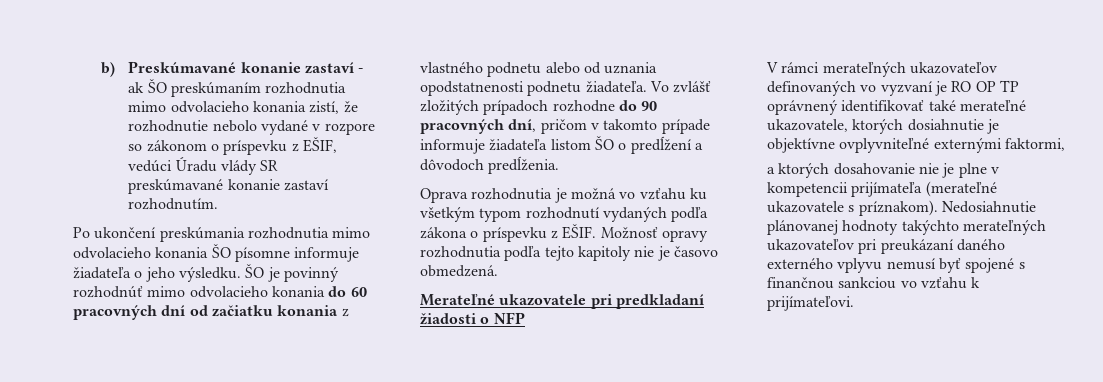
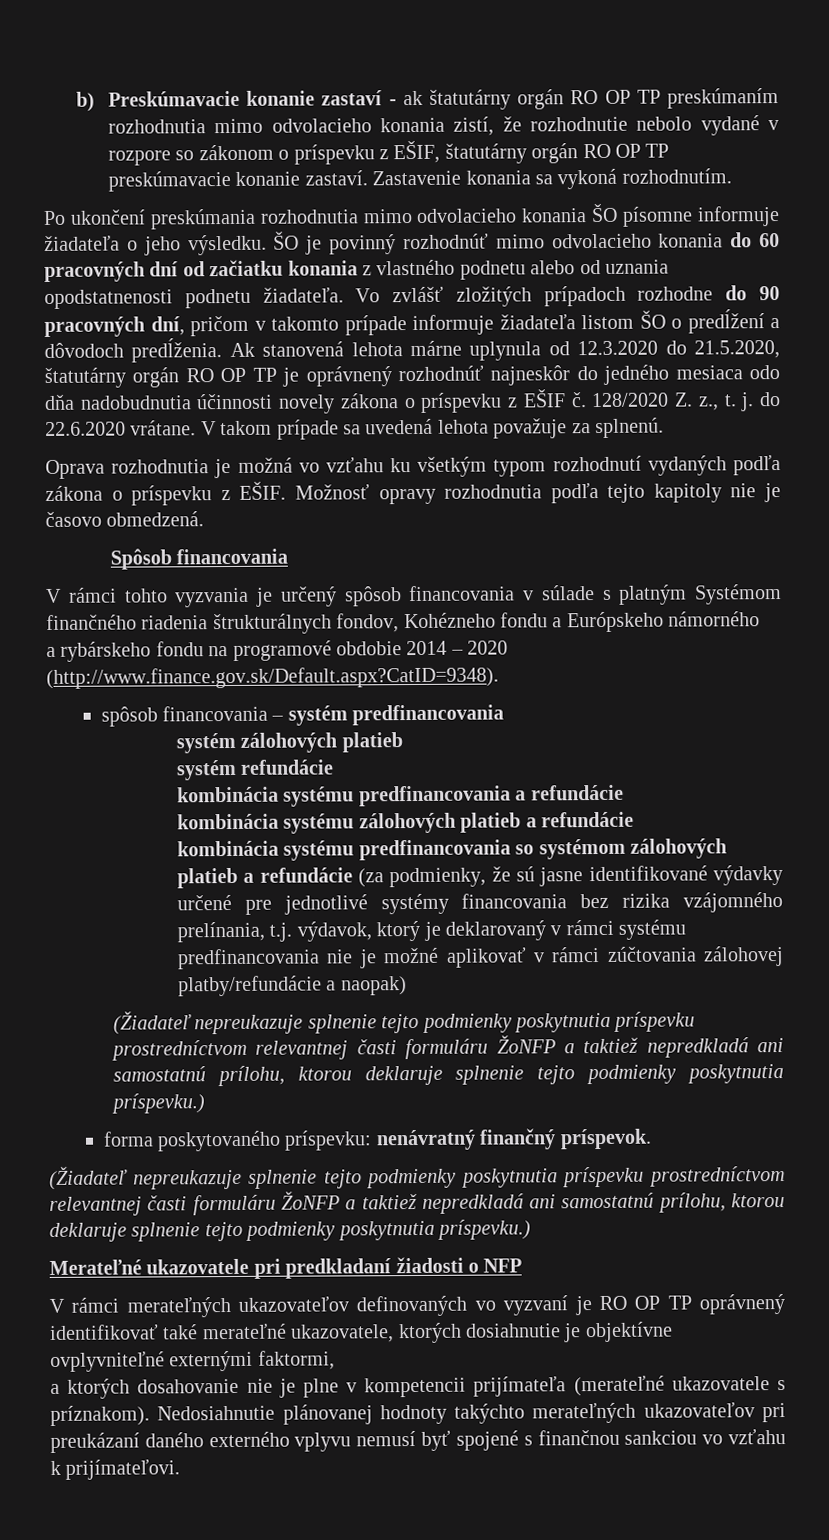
- b) Preskúmavané konanie zastaví - ak ŠO preskúmaním rozhodnutia mimo odvolacieho konania zistí, že rozhodnutie nebolo vydané v rozpore so zákonom o príspevku z EŠIF, vedúci Úradu vlády SR preskúmavané konanie zastaví rozhodnutím.
+ b) Preskúmavacie konanie zastaví - ak štatutárny orgán RO OP TP preskúmaním rozhodnutia mimo odvolacieho konania zistí, že rozhodnutie nebolo vydané v rozpore so zákonom o príspevku z EŠIF, štatutárny orgán RO OP TP preskúmavacie konanie zastaví. Zastavenie konania sa vykoná rozhodnutím.
+ Ak stanovená lehota márne uplynula od 12.3.2020 do 21.5.2020, štatutárny orgán RO OP TP je oprávnený rozhodnúť najneskôr do jedného mesiaca odo dňa nadobudnutia účinnosti novely zákona o príspevku z EŠIF č. 128/2020 Z. z., t. j. do 22.6.2020 vrátane. V takom prípade sa uvedená lehota považuje za splnenú.
+ Spôsob financovania
+ V rámci tohto vyzvania je určený spôsob financovania v súlade s platným Systémom finančného riadenia štrukturálnych fondov, Kohézneho fondu a Európskeho námorného
+ a rybárskeho fondu na programové obdobie 2014 – 2020 (http://www.finance.gov.sk/Default.aspx?CatID=9348).
+ spôsob financovania – systém predfinancovania
+ systém zálohových platieb
+ systém refundácie
+ kombinácia systému predfinancovania a refundácie
+ kombinácia systému zálohových platieb a refundácie
+ kombinácia systému predfinancovania so systémom zálohových platieb a refundácie (za podmienky, že sú jasne identifikované výdavky určené pre jednotlivé systémy financovania bez rizika vzájomného prelínania, t.j. výdavok, ktorý je deklarovaný v rámci systému predfinancovania nie je možné aplikovať v rámci zúčtovania zálohovej platby/refundácie a naopak)
+ (Žiadateľ nepreukazuje splnenie tejto podmienky poskytnutia príspevku prostredníctvom relevantnej časti formuláru ŽoNFP a taktiež nepredkladá ani samostatnú prílohu, ktorou deklaruje splnenie tejto podmienky poskytnutia príspevku.)
+ forma poskytovaného príspevku: nenávratný finančný príspevok.
+ (Žiadateľ nepreukazuje splnenie tejto podmienky poskytnutia príspevku prostredníctvom relevantnej časti formuláru ŽoNFP a taktiež nepredkladá ani samostatnú prílohu, ktorou deklaruje splnenie tejto podmienky poskytnutia príspevku.)

